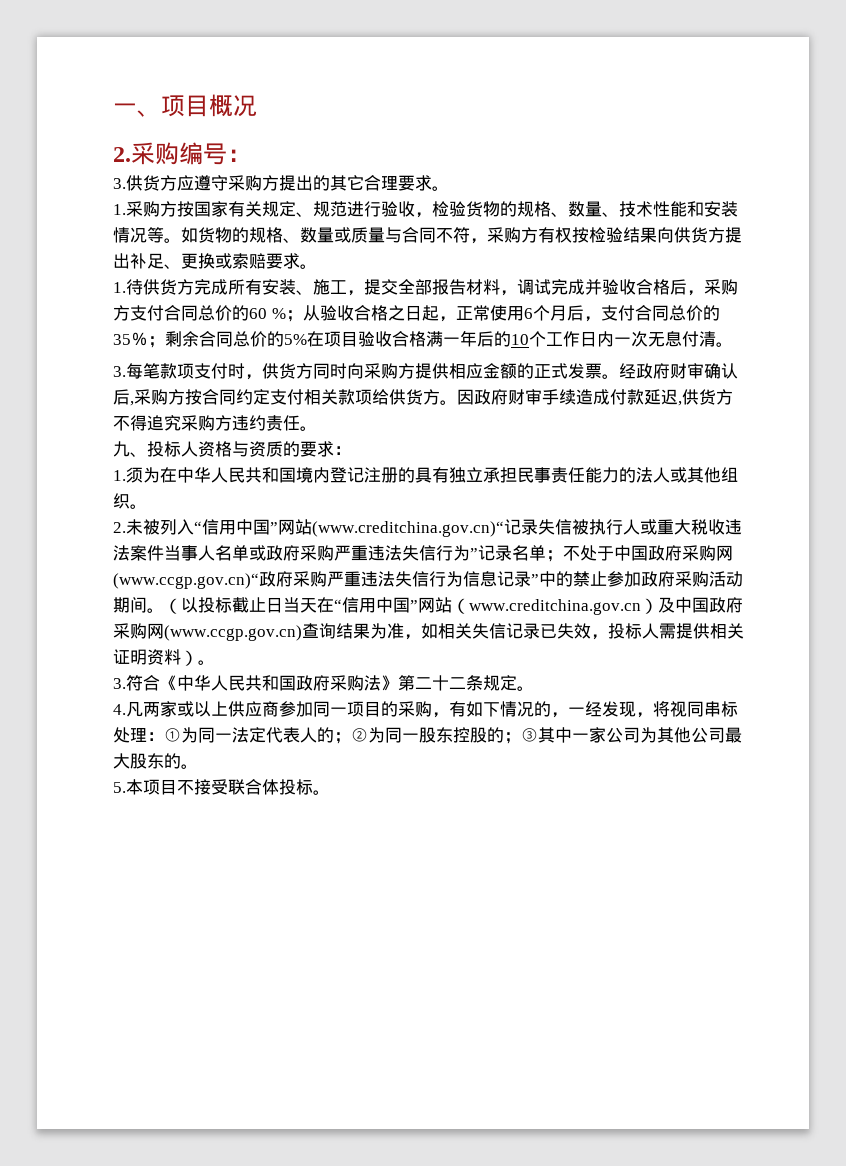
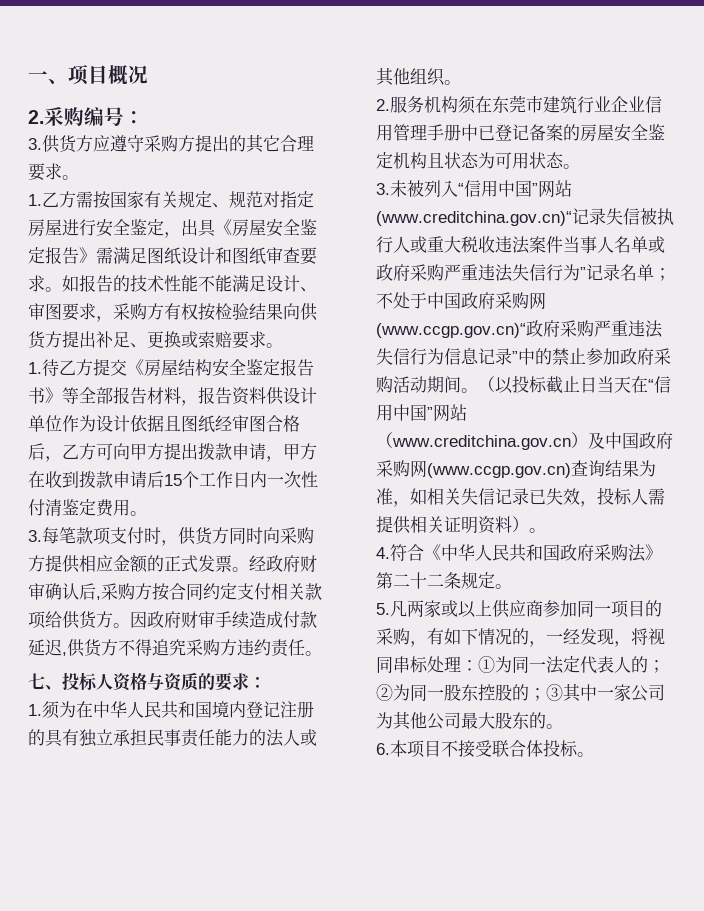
- 1.采购方按国家有关规定、规范进行验收，检验货物的规格、数量、技术性能和安装情况等。如货物的规格、数量或质量与合同不符，采购方有权按检验结果向供货方提出补足、更换或索赔要求。
+ 1.乙方需按国家有关规定、规范对指定房屋进行安全鉴定，出具《房屋安全鉴定报告》需满足图纸设计和图纸审查要求。如报告的技术性能不能满足设计、审图要求，采购方有权按检验结果向供货方提出补足、更换或索赔要求。
- 1.待供货方完成所有安装、施工，提交全部报告材料，调试完成并验收合格后，采购方支付合同总价的60 %；从验收合格之日起，正常使用6个月后，支付合同总价的35％；剩余合同总价的5%在项目验收合格满一年后的10个工作日内一次无息付清。
+ 1.待乙方提交《房屋结构安全鉴定报告书》等全部报告材料，报告资料供设计单位作为设计依据且图纸经审图合格后，乙方可向甲方提出拨款申请，甲方在收到拨款申请后15个工作日内一次性付清鉴定费用。
- 九、投标人资格与资质的要求：
+ 七、投标人资格与资质的要求：
- 2.未被列入“信用中国”网站(www.creditchina.gov.cn)“记录失信被执行人或重大税收违法案件当事人名单或政府采购严重违法失信行为”记录名单；不处于中国政府采购网(www.ccgp.gov.cn)“政府采购严重违法失信行为信息记录”中的禁止参加政府采购活动期间。
+ 2.服务机构须在东莞市建筑行业企业信用管理手册中已登记备案的房屋安全鉴定机构且状态为可用状态。
+ 3.未被列入“信用中国”网站(www.creditchina.gov.cn)“记录失信被执行人或重大税收违法案件当事人名单或政府采购严重违法失信行为”记录名单；不处于中国政府采购网(www.ccgp.gov.cn)“政府采购严重违法失信行为信息记录”中的禁止参加政府采购活动期间。
- 3.符合《中华人民共和国政府采购法》第二十二条规定。
+ 4.符合《中华人民共和国政府采购法》第二十二条规定。
- 4.凡两家或以上供应商参加同一项目的采购，有如下情况的，一经发现，将视同串标处理：①为同一法定代表人的；②为同一股东控股的；③其中一家公司为其他公司最大股东的。
+ 5.凡两家或以上供应商参加同一项目的采购，有如下情况的，一经发现，将视同串标处理：①为同一法定代表人的；②为同一股东控股的；③其中一家公司为其他公司最大股东的。
- 5.本项目不接受联合体投标。
+ 6.本项目不接受联合体投标。

